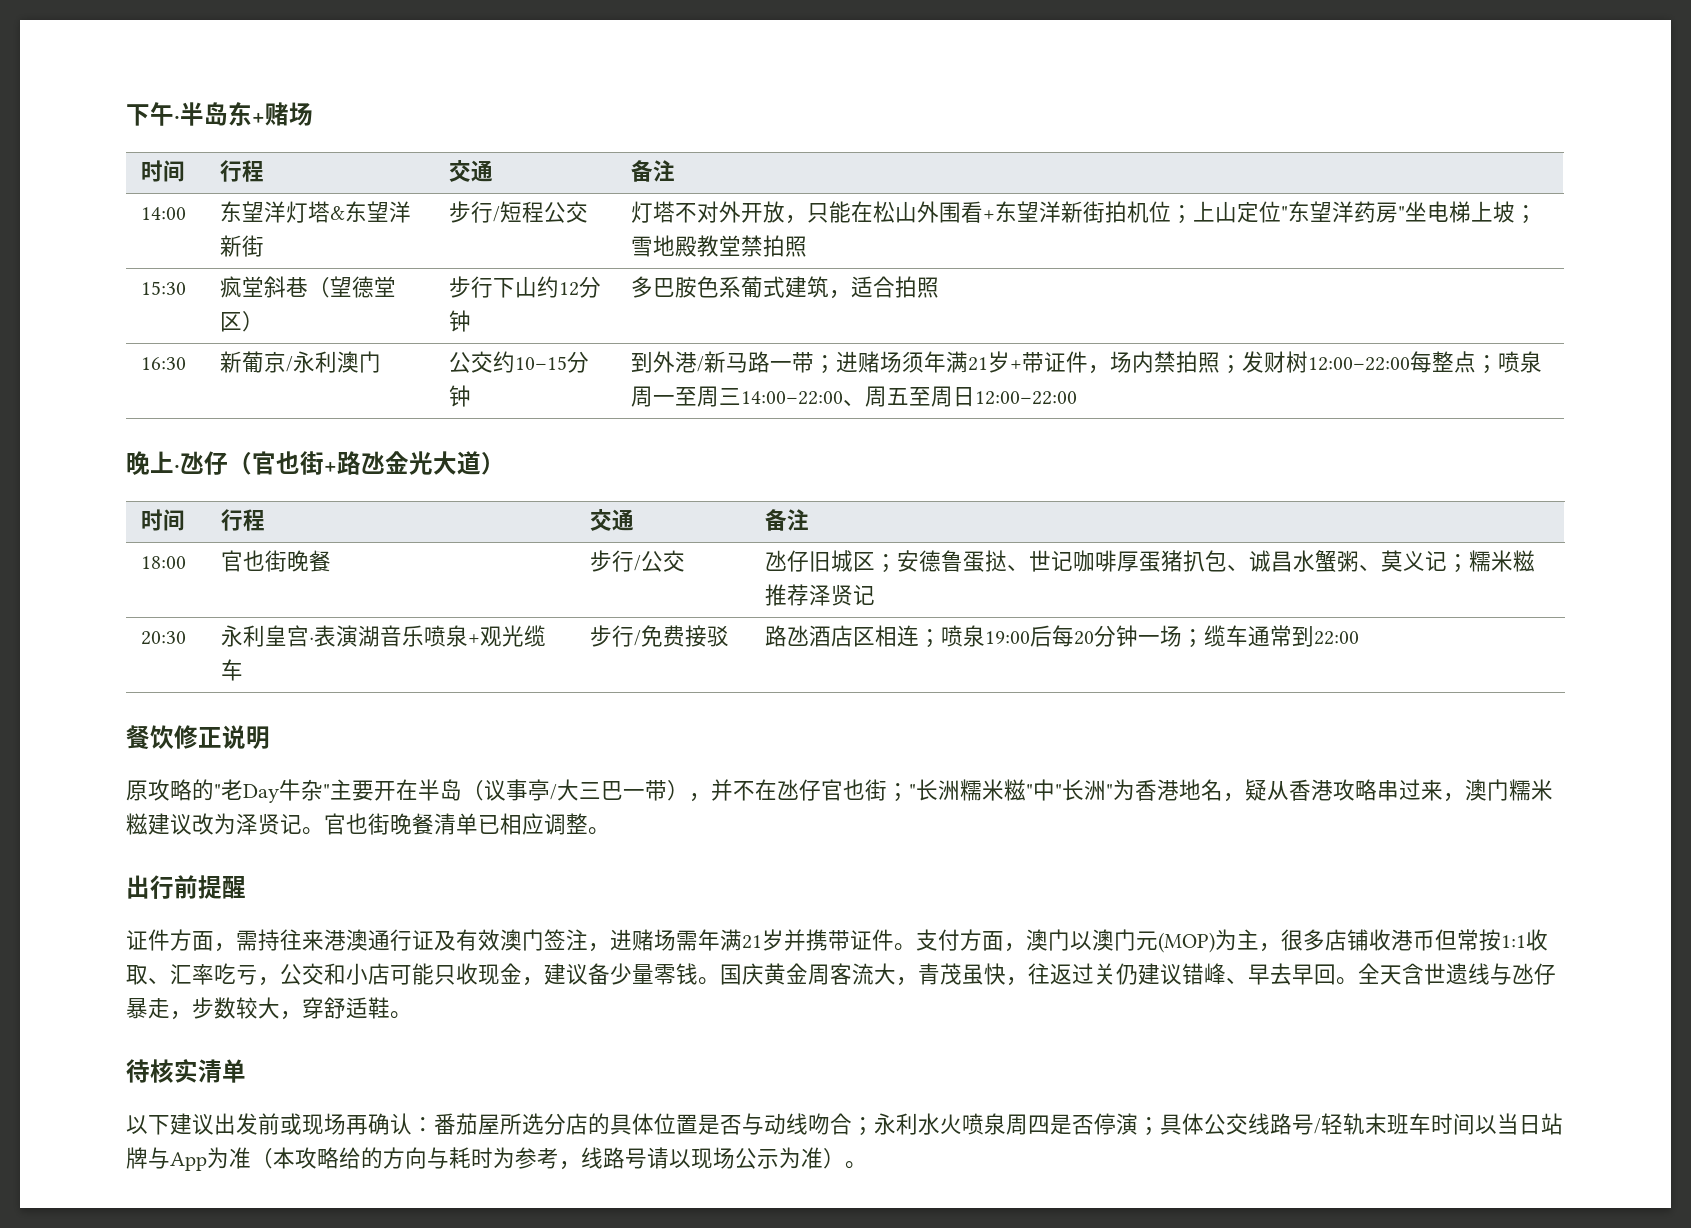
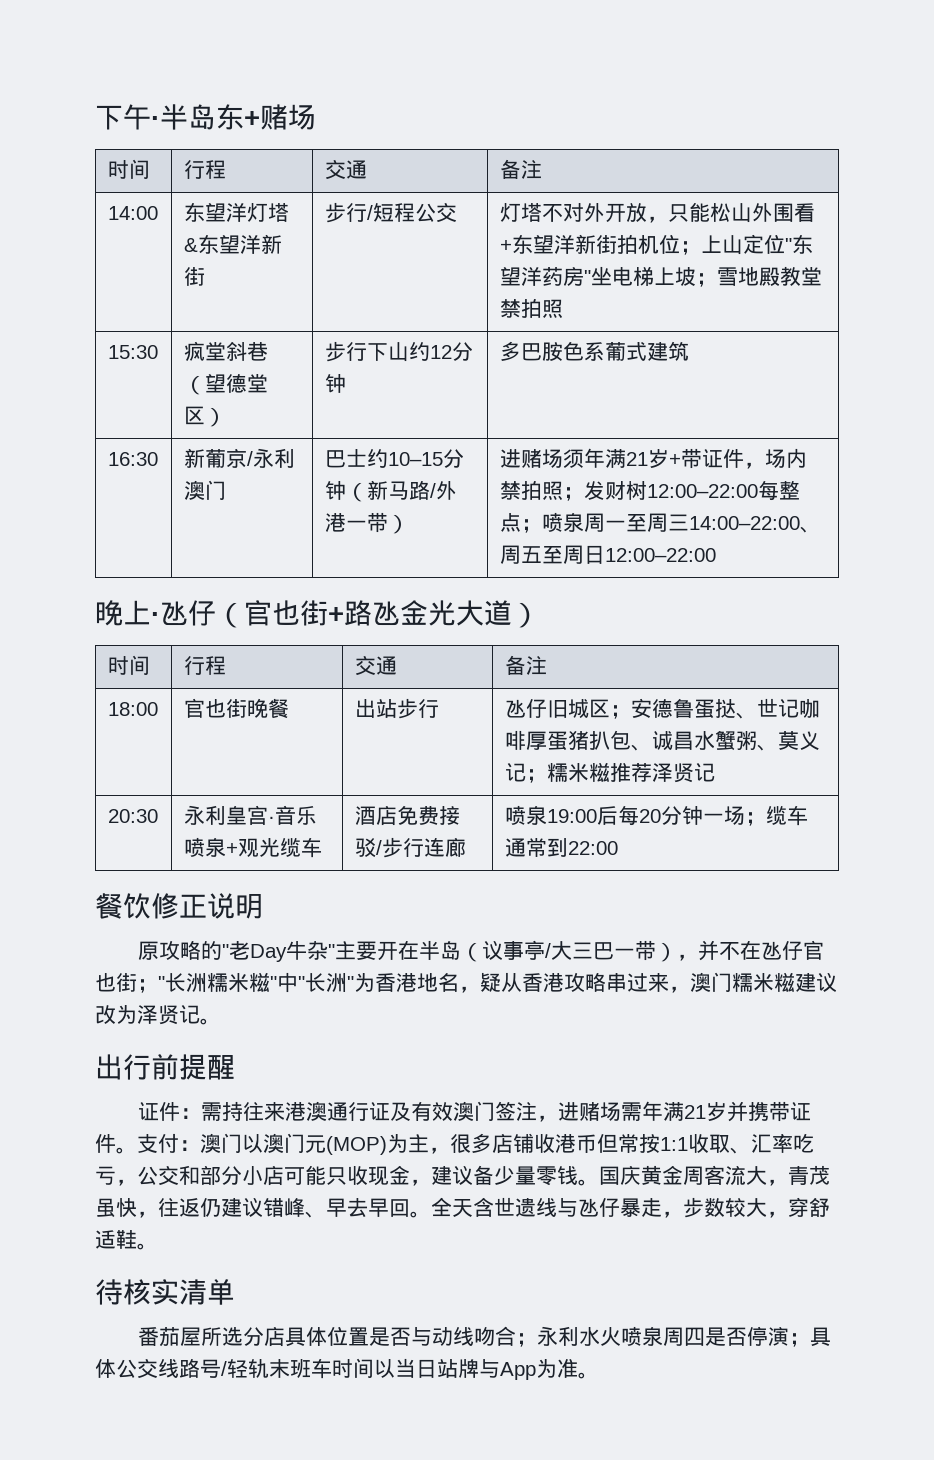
- 14:00 | 东望洋灯塔&东望洋新街 | 步行/短程公交 | 灯塔不对外开放，只能在松山外围看+东望洋新街拍机位；上山定位"东望洋药房"坐电梯上坡；雪地殿教堂禁拍照
+ 14:00 | 东望洋灯塔&东望洋新街 | 步行/短程公交 | 灯塔不对外开放，只能松山外围看+东望洋新街拍机位；上山定位"东望洋药房"坐电梯上坡；雪地殿教堂禁拍照
- 15:30 | 疯堂斜巷（望德堂区） | 步行下山约12分钟 | 多巴胺色系葡式建筑，适合拍照
+ 15:30 | 疯堂斜巷（望德堂区） | 步行下山约12分钟 | 多巴胺色系葡式建筑
- 16:30 | 新葡京/永利澳门 | 公交约10–15分钟 | 到外港/新马路一带；进赌场须年满21岁+带证件，场内禁拍照；发财树12:00–22:00每整点；喷泉周一至周三14:00–22:00、周五至周日12:00–22:00
+ 16:30 | 新葡京/永利澳门 | 巴士约10–15分钟（新马路/外港一带） | 进赌场须年满21岁+带证件，场内禁拍照；发财树12:00–22:00每整点；喷泉周一至周三14:00–22:00、周五至周日12:00–22:00
- 18:00 | 官也街晚餐 | 步行/公交 | 氹仔旧城区；安德鲁蛋挞、世记咖啡厚蛋猪扒包、诚昌水蟹粥、莫义记；糯米糍推荐泽贤记
+ 18:00 | 官也街晚餐 | 出站步行 | 氹仔旧城区；安德鲁蛋挞、世记咖啡厚蛋猪扒包、诚昌水蟹粥、莫义记；糯米糍推荐泽贤记
- 20:30 | 永利皇宫·表演湖音乐喷泉+观光缆车 | 步行/免费接驳 | 路氹酒店区相连；喷泉19:00后每20分钟一场；缆车通常到22:00
+ 20:30 | 永利皇宫·音乐喷泉+观光缆车 | 酒店免费接驳/步行连廊 | 喷泉19:00后每20分钟一场；缆车通常到22:00
- 官也街晚餐清单已相应调整。
- 证件方面，需持往来港澳通行证及有效澳门签注，进赌场需年满21岁并携带证件。
+ 证件：需持往来港澳通行证及有效澳门签注，进赌场需年满21岁并携带证件。
- 支付方面，澳门以澳门元(MOP)为主，很多店铺收港币但常按1:1收取、汇率吃亏，公交和小店可能只收现金，建议备少量零钱。
+ 支付：澳门以澳门元(MOP)为主，很多店铺收港币但常按1:1收取、汇率吃亏，公交和部分小店可能只收现金，建议备少量零钱。
- 国庆黄金周客流大，青茂虽快，往返过关仍建议错峰、早去早回。
+ 国庆黄金周客流大，青茂虽快，往返仍建议错峰、早去早回。
- 以下建议出发前或现场再确认：番茄屋所选分店的具体位置是否与动线吻合；永利水火喷泉周四是否停演；具体公交线路号/轻轨末班车时间以当日站牌与App为准（本攻略给的方向与耗时为参考，线路号请以现场公示为准）。
+ 番茄屋所选分店具体位置是否与动线吻合；永利水火喷泉周四是否停演；具体公交线路号/轻轨末班车时间以当日站牌与App为准。

